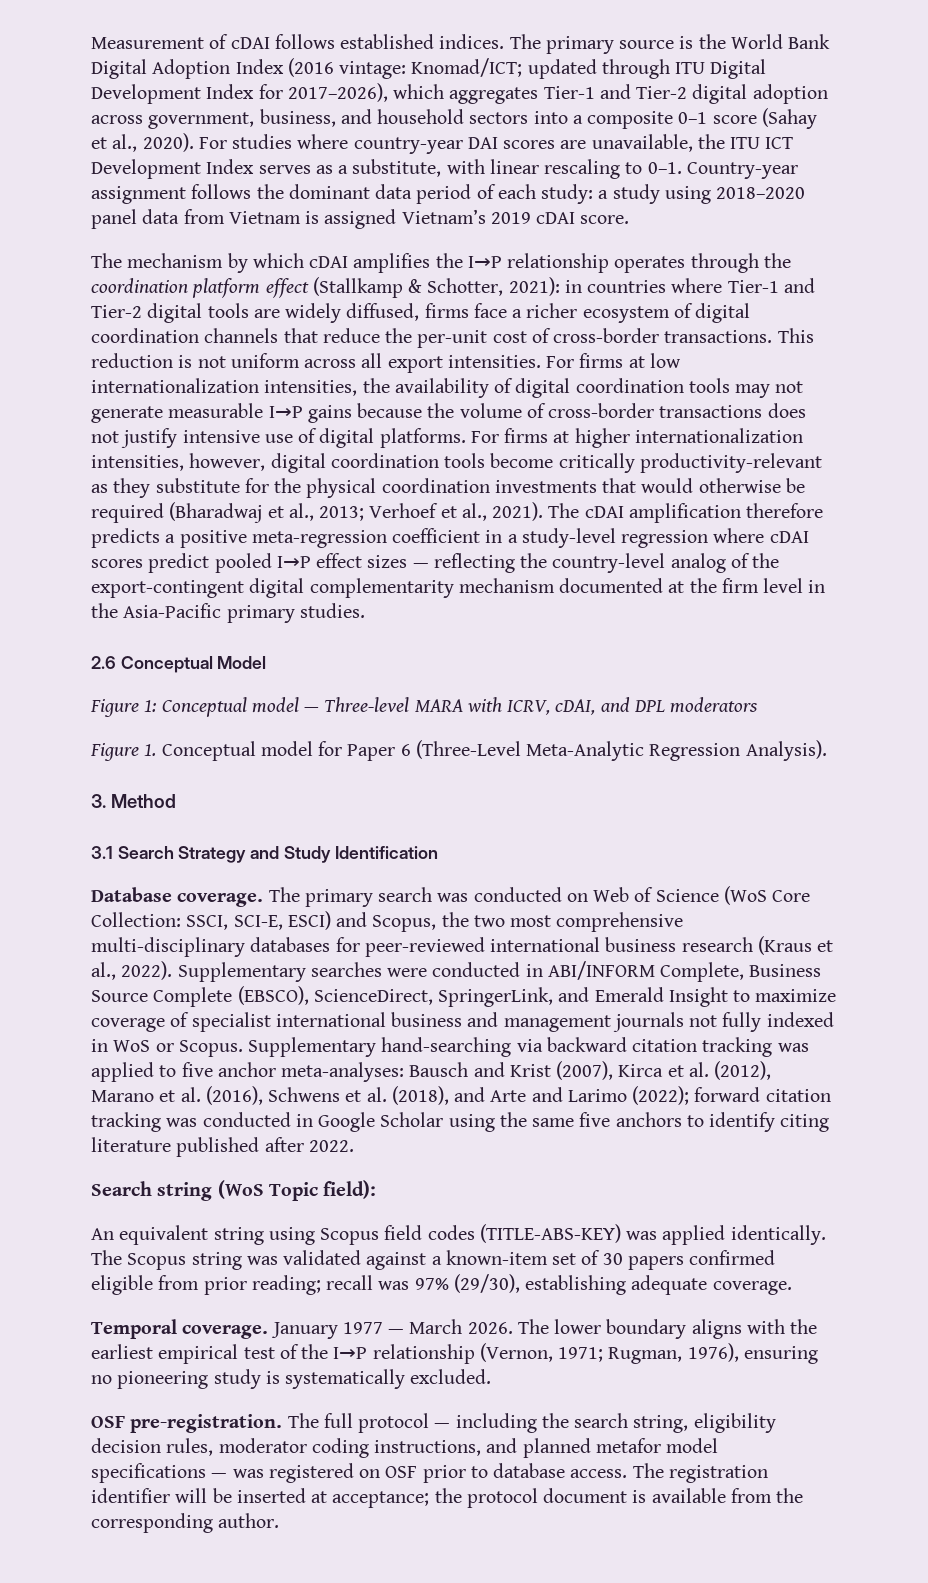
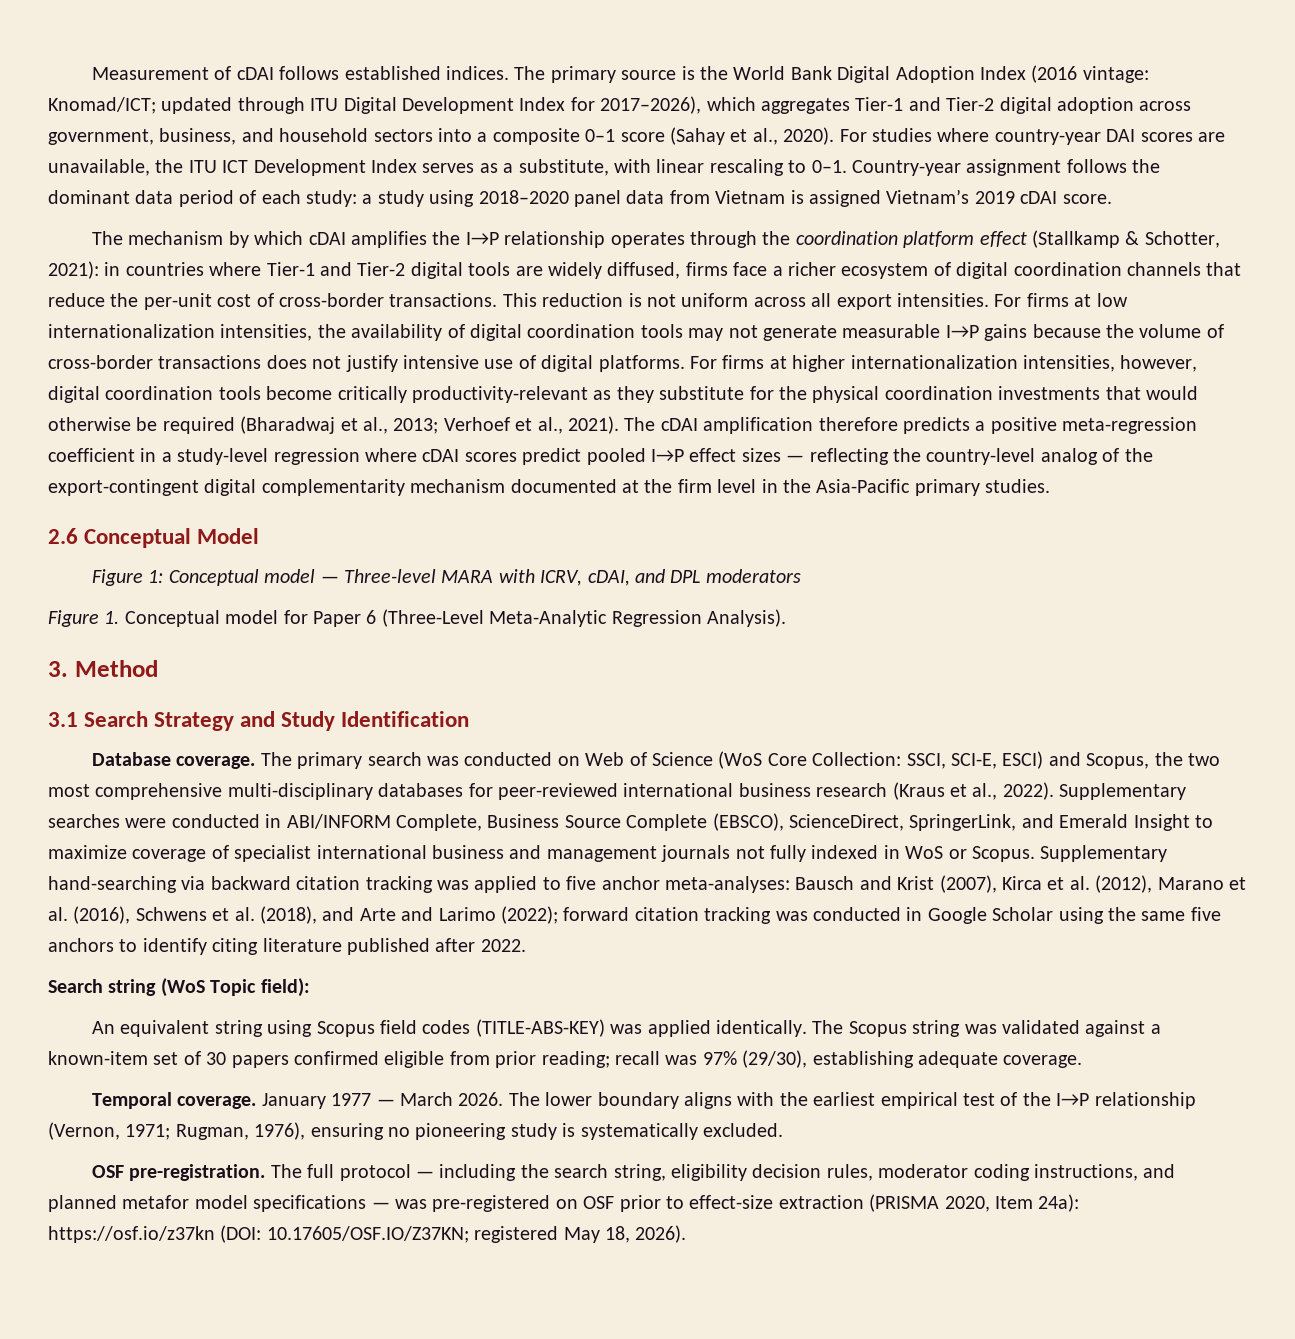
- The full protocol — including the search string, eligibility decision rules, moderator coding instructions, and planned metafor model specifications — was registered on OSF prior to database access. The registration identifier will be inserted at acceptance; the protocol document is available from the corresponding author.
+ The full protocol — including the search string, eligibility decision rules, moderator coding instructions, and planned metafor model specifications — was pre-registered on OSF prior to effect-size extraction (PRISMA 2020, Item 24a): https://osf.io/z37kn (DOI: 10.17605/OSF.IO/Z37KN; registered May 18, 2026).

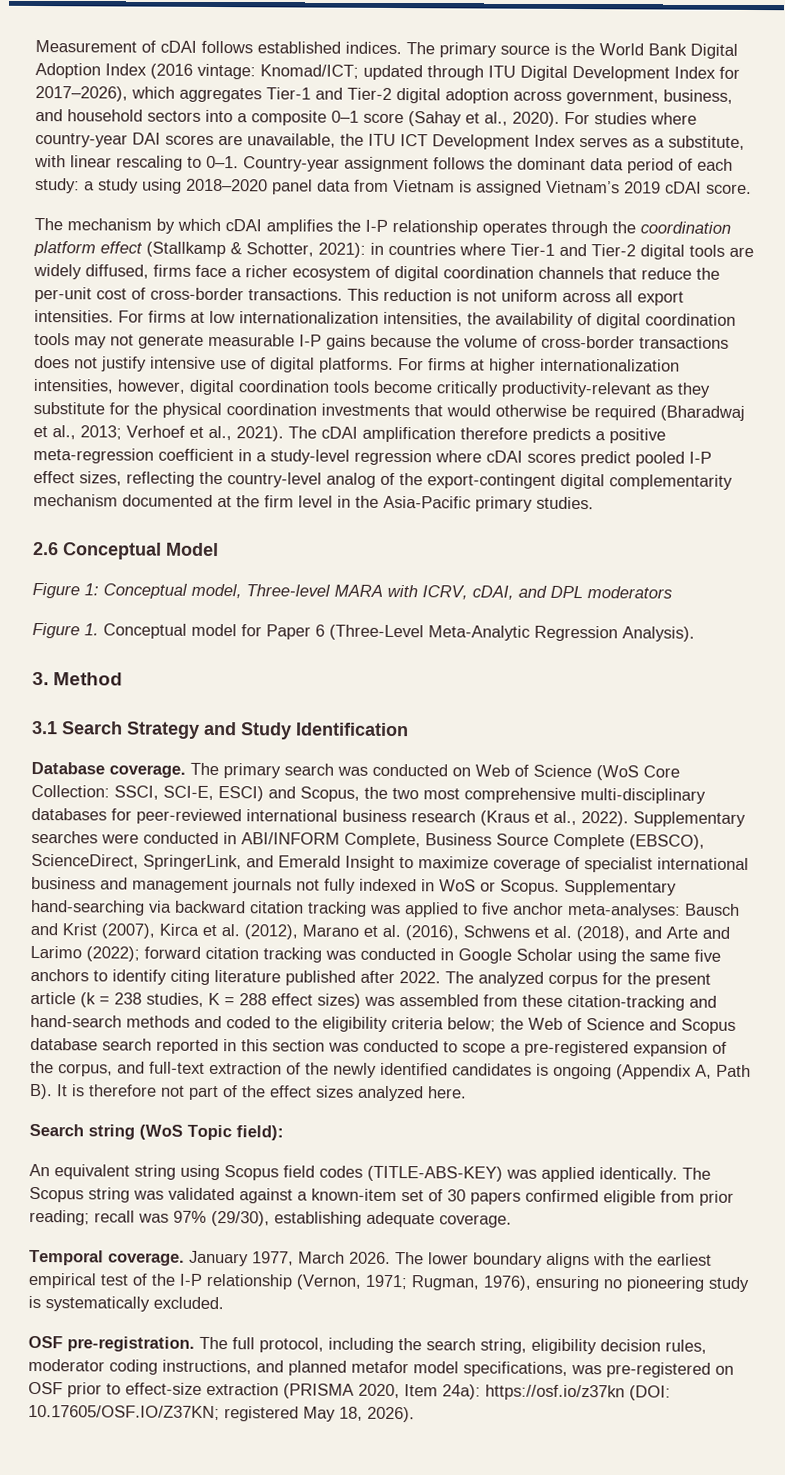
- The mechanism by which cDAI amplifies the I→P relationship operates through the coordination platform effect (Stallkamp & Schotter, 2021): in countries where Tier-1 and Tier-2 digital tools are widely diffused, firms face a richer ecosystem of digital coordination channels that reduce the per-unit cost of cross-border transactions.
+ The mechanism by which cDAI amplifies the I-P relationship operates through the coordination platform effect (Stallkamp & Schotter, 2021): in countries where Tier-1 and Tier-2 digital tools are widely diffused, firms face a richer ecosystem of digital coordination channels that reduce the per-unit cost of cross-border transactions.
- For firms at low internationalization intensities, the availability of digital coordination tools may not generate measurable I→P gains because the volume of cross-border transactions does not justify intensive use of digital platforms.
+ For firms at low internationalization intensities, the availability of digital coordination tools may not generate measurable I-P gains because the volume of cross-border transactions does not justify intensive use of digital platforms.
- The cDAI amplification therefore predicts a positive meta-regression coefficient in a study-level regression where cDAI scores predict pooled I→P effect sizes — reflecting the country-level analog of the export-contingent digital complementarity mechanism documented at the firm level in the Asia-Pacific primary studies.
+ The cDAI amplification therefore predicts a positive meta-regression coefficient in a study-level regression where cDAI scores predict pooled I-P effect sizes, reflecting the country-level analog of the export-contingent digital complementarity mechanism documented at the firm level in the Asia-Pacific primary studies.
- Figure 1: Conceptual model — Three-level MARA with ICRV, cDAI, and DPL moderators
+ Figure 1: Conceptual model, Three-level MARA with ICRV, cDAI, and DPL moderators
+ The analyzed corpus for the present article (k = 238 studies, K = 288 effect sizes) was assembled from these citation-tracking and hand-search methods and coded to the eligibility criteria below; the Web of Science and Scopus database search reported in this section was conducted to scope a pre-registered expansion of the corpus, and full-text extraction of the newly identified candidates is ongoing (Appendix A, Path B). It is therefore not part of the effect sizes analyzed here.
- January 1977 — March 2026.
+ January 1977, March 2026.
- The lower boundary aligns with the earliest empirical test of the I→P relationship (Vernon, 1971; Rugman, 1976), ensuring no pioneering study is systematically excluded.
+ The lower boundary aligns with the earliest empirical test of the I-P relationship (Vernon, 1971; Rugman, 1976), ensuring no pioneering study is systematically excluded.
- The full protocol — including the search string, eligibility decision rules, moderator coding instructions, and planned metafor model specifications — was pre-registered on OSF prior to effect-size extraction (PRISMA 2020, Item 24a): https://osf.io/z37kn (DOI: 10.17605/OSF.IO/Z37KN; registered May 18, 2026).
+ The full protocol, including the search string, eligibility decision rules, moderator coding instructions, and planned metafor model specifications, was pre-registered on OSF prior to effect-size extraction (PRISMA 2020, Item 24a): https://osf.io/z37kn (DOI: 10.17605/OSF.IO/Z37KN; registered May 18, 2026).

